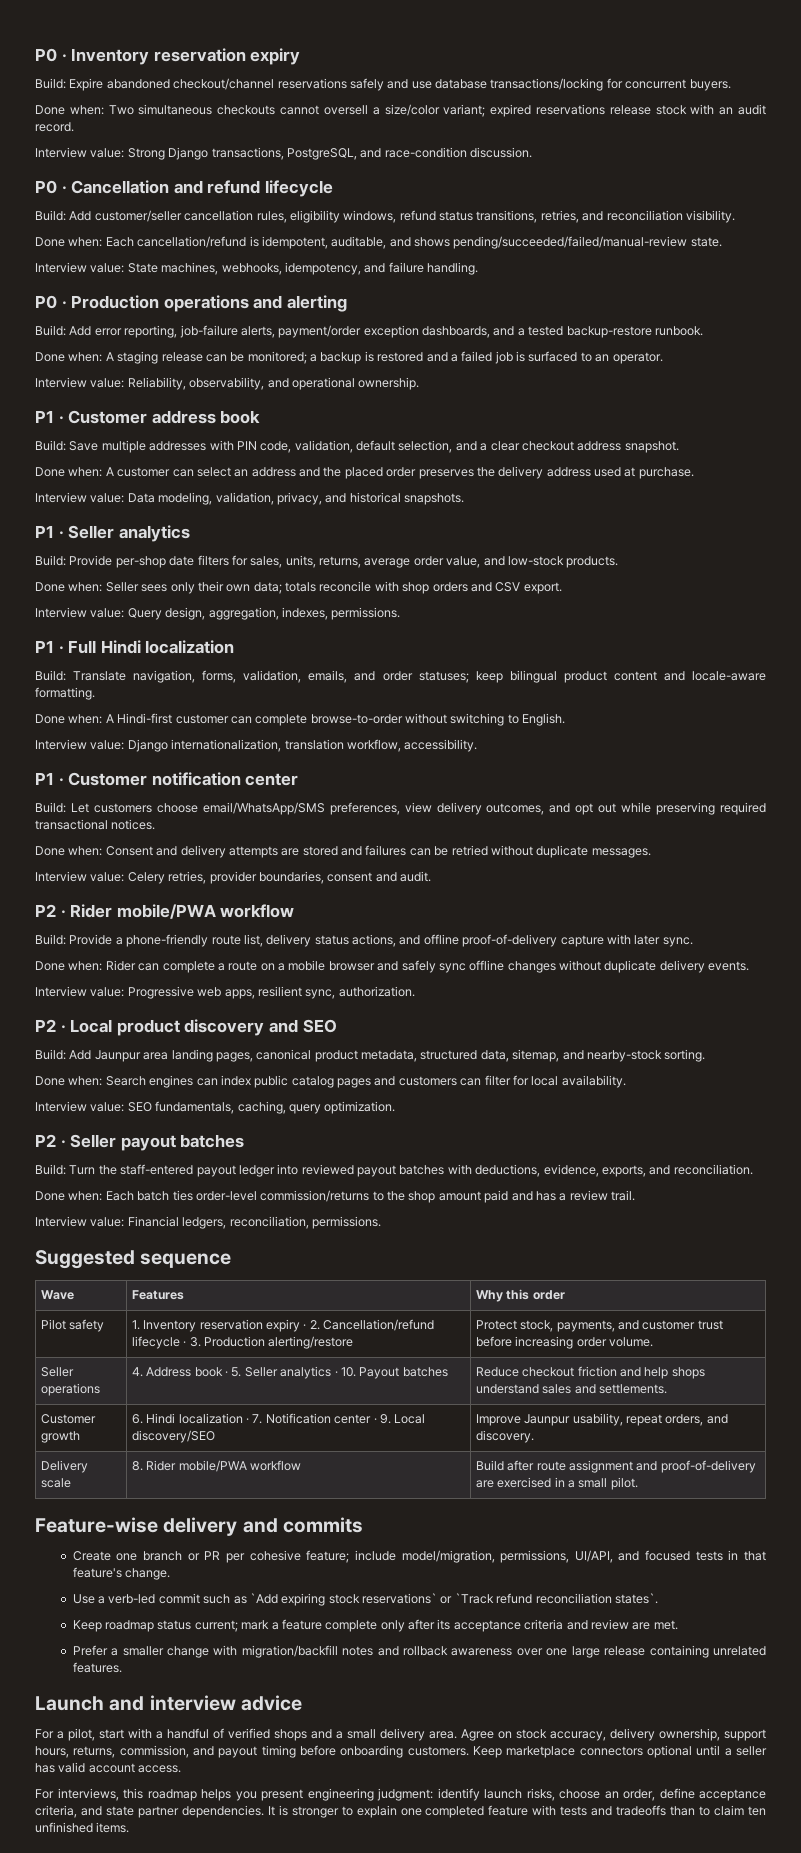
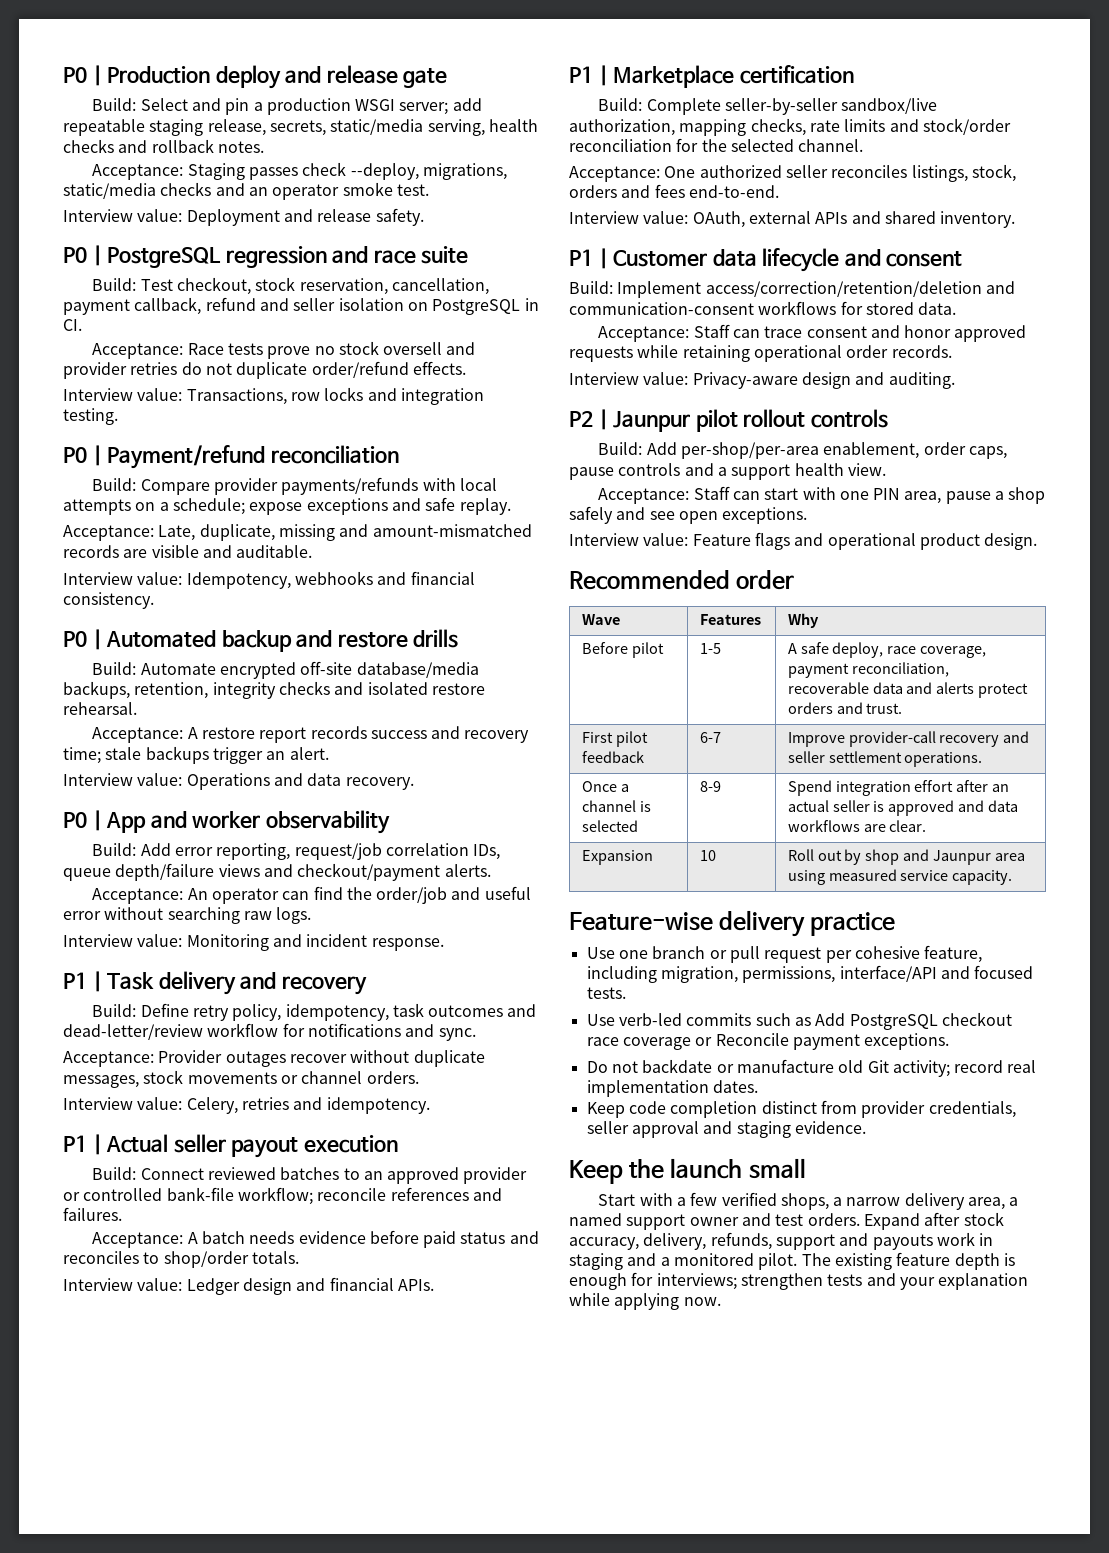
- P0 · Inventory reservation expiry
- Build: Expire abandoned checkout/channel reservations safely and use database transactions/locking for concurrent buyers.
- Done when: Two simultaneous checkouts cannot oversell a size/color variant; expired reservations release stock with an audit record.
- Interview value: Strong Django transactions, PostgreSQL, and race-condition discussion.
- P0 · Cancellation and refund lifecycle
- Build: Add customer/seller cancellation rules, eligibility windows, refund status transitions, retries, and reconciliation visibility.
- Done when: Each cancellation/refund is idempotent, auditable, and shows pending/succeeded/failed/manual-review state.
- Interview value: State machines, webhooks, idempotency, and failure handling.
- P0 · Production operations and alerting
- Build: Add error reporting, job-failure alerts, payment/order exception dashboards, and a tested backup-restore runbook.
- Done when: A staging release can be monitored; a backup is restored and a failed job is surfaced to an operator.
- Interview value: Reliability, observability, and operational ownership.
- P1 · Customer address book
- Build: Save multiple addresses with PIN code, validation, default selection, and a clear checkout address snapshot.
- Done when: A customer can select an address and the placed order preserves the delivery address used at purchase.
- Interview value: Data modeling, validation, privacy, and historical snapshots.
- P1 · Seller analytics
- Build: Provide per-shop date filters for sales, units, returns, average order value, and low-stock products.
- Done when: Seller sees only their own data; totals reconcile with shop orders and CSV export.
- Interview value: Query design, aggregation, indexes, permissions.
- P1 · Full Hindi localization
- Build: Translate navigation, forms, validation, emails, and order statuses; keep bilingual product content and locale-aware formatting.
- Done when: A Hindi-first customer can complete browse-to-order without switching to English.
- Interview value: Django internationalization, translation workflow, accessibility.
- P1 · Customer notification center
- Build: Let customers choose email/WhatsApp/SMS preferences, view delivery outcomes, and opt out while preserving required transactional notices.
- Done when: Consent and delivery attempts are stored and failures can be retried without duplicate messages.
- Interview value: Celery retries, provider boundaries, consent and audit.
- P2 · Rider mobile/PWA workflow
- Build: Provide a phone-friendly route list, delivery status actions, and offline proof-of-delivery capture with later sync.
- Done when: Rider can complete a route on a mobile browser and safely sync offline changes without duplicate delivery events.
- Interview value: Progressive web apps, resilient sync, authorization.
- P2 · Local product discovery and SEO
- Build: Add Jaunpur area landing pages, canonical product metadata, structured data, sitemap, and nearby-stock sorting.
- Done when: Search engines can index public catalog pages and customers can filter for local availability.
- Interview value: SEO fundamentals, caching, query optimization.
- P2 · Seller payout batches
- Build: Turn the staff-entered payout ledger into reviewed payout batches with deductions, evidence, exports, and reconciliation.
- Done when: Each batch ties order-level commission/returns to the shop amount paid and has a review trail.
- Interview value: Financial ledgers, reconciliation, permissions.
- Suggested sequence
- Wave | Features | Why this order
- Pilot safety | 1. Inventory reservation expiry · 2. Cancellation/refund lifecycle · 3. Production alerting/restore | Protect stock, payments, and customer trust before increasing order volume.
- Seller operations | 4. Address book · 5. Seller analytics · 10. Payout batches | Reduce checkout friction and help shops understand sales and settlements.
- Customer growth | 6. Hindi localization · 7. Notification center · 9. Local discovery/SEO | Improve Jaunpur usability, repeat orders, and discovery.
- Delivery scale | 8. Rider mobile/PWA workflow | Build after route assignment and proof-of-delivery are exercised in a small pilot.
- Feature-wise delivery and commits
- Create one branch or PR per cohesive feature; include model/migration, permissions, UI/API, and focused tests in that feature's change.
- Use a verb-led commit such as `Add expiring stock reservations` or `Track refund reconciliation states`.
- Keep roadmap status current; mark a feature complete only after its acceptance criteria and review are met.
- Prefer a smaller change with migration/backfill notes and rollback awareness over one large release containing unrelated features.
- Launch and interview advice
- For a pilot, start with a handful of verified shops and a small delivery area. Agree on stock accuracy, delivery ownership, support hours, returns, commission, and payout timing before onboarding customers. Keep marketplace connectors optional until a seller has valid account access.
- For interviews, this roadmap helps you present engineering judgment: identify launch risks, choose an order, define acceptance criteria, and state partner dependencies. It is stronger to explain one completed feature with tests and tradeoffs than to claim ten unfinished items.
+ P0 | Production deploy and release gate
+ Build: Select and pin a production WSGI server; add repeatable staging release, secrets, static/media serving, health checks and rollback notes.
+ Acceptance: Staging passes check --deploy, migrations, static/media checks and an operator smoke test.
+ Interview value: Deployment and release safety.
+ P0 | PostgreSQL regression and race suite
+ Build: Test checkout, stock reservation, cancellation, payment callback, refund and seller isolation on PostgreSQL in CI.
+ Acceptance: Race tests prove no stock oversell and provider retries do not duplicate order/refund effects.
+ Interview value: Transactions, row locks and integration testing.
+ P0 | Payment/refund reconciliation
+ Build: Compare provider payments/refunds with local attempts on a schedule; expose exceptions and safe replay.
+ Acceptance: Late, duplicate, missing and amount-mismatched records are visible and auditable.
+ Interview value: Idempotency, webhooks and financial consistency.
+ P0 | Automated backup and restore drills
+ Build: Automate encrypted off-site database/media backups, retention, integrity checks and isolated restore rehearsal.
+ Acceptance: A restore report records success and recovery time; stale backups trigger an alert.
+ Interview value: Operations and data recovery.
+ P0 | App and worker observability
+ Build: Add error reporting, request/job correlation IDs, queue depth/failure views and checkout/payment alerts.
+ Acceptance: An operator can find the order/job and useful error without searching raw logs.
+ Interview value: Monitoring and incident response.
+ P1 | Task delivery and recovery
+ Build: Define retry policy, idempotency, task outcomes and dead-letter/review workflow for notifications and sync.
+ Acceptance: Provider outages recover without duplicate messages, stock movements or channel orders.
+ Interview value: Celery, retries and idempotency.
+ P1 | Actual seller payout execution
+ Build: Connect reviewed batches to an approved provider or controlled bank-file workflow; reconcile references and failures.
+ Acceptance: A batch needs evidence before paid status and reconciles to shop/order totals.
+ Interview value: Ledger design and financial APIs.
+ P1 | Marketplace certification
+ Build: Complete seller-by-seller sandbox/live authorization, mapping checks, rate limits and stock/order reconciliation for the selected channel.
+ Acceptance: One authorized seller reconciles listings, stock, orders and fees end-to-end.
+ Interview value: OAuth, external APIs and shared inventory.
+ P1 | Customer data lifecycle and consent
+ Build: Implement access/correction/retention/deletion and communication-consent workflows for stored data.
+ Acceptance: Staff can trace consent and honor approved requests while retaining operational order records.
+ Interview value: Privacy-aware design and auditing.
+ P2 | Jaunpur pilot rollout controls
+ Build: Add per-shop/per-area enablement, order caps, pause controls and a support health view.
+ Acceptance: Staff can start with one PIN area, pause a shop safely and see open exceptions.
+ Interview value: Feature flags and operational product design.
+ Recommended order
+ Wave | Features | Why
+ Before pilot | 1-5 | A safe deploy, race coverage, payment reconciliation, recoverable data and alerts protect orders and trust.
+ First pilot feedback | 6-7 | Improve provider-call recovery and seller settlement operations.
+ Once a channel is selected | 8-9 | Spend integration effort after an actual seller is approved and data workflows are clear.
+ Expansion | 10 | Roll out by shop and Jaunpur area using measured service capacity.
+ Feature-wise delivery practice
+ Use one branch or pull request per cohesive feature, including migration, permissions, interface/API and focused tests.
+ Use verb-led commits such as Add PostgreSQL checkout race coverage or Reconcile payment exceptions.
+ Do not backdate or manufacture old Git activity; record real implementation dates.
+ Keep code completion distinct from provider credentials, seller approval and staging evidence.
+ Keep the launch small
+ Start with a few verified shops, a narrow delivery area, a named support owner and test orders. Expand after stock accuracy, delivery, refunds, support and payouts work in staging and a monitored pilot. The existing feature depth is enough for interviews; strengthen tests and your explanation while applying now.

